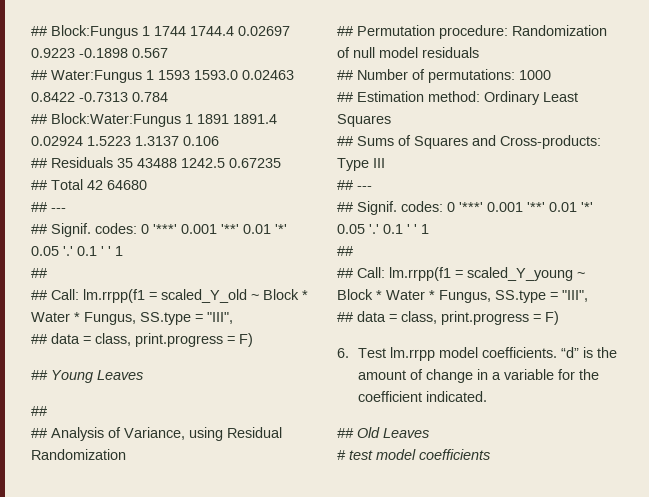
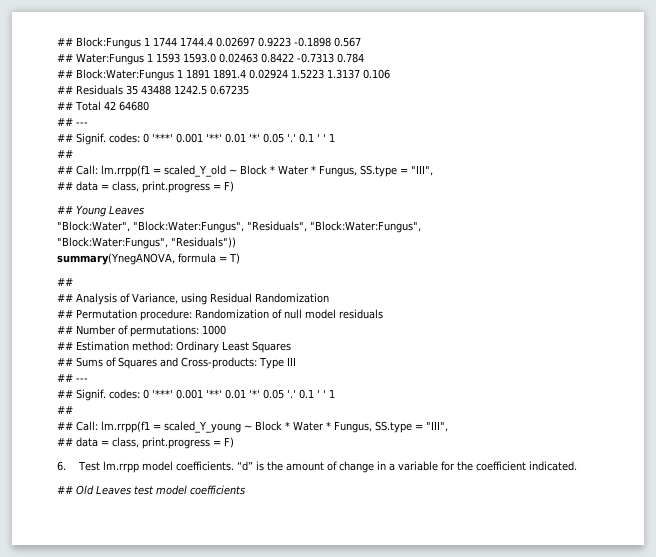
+ "Block:Water", "Block:Water:Fungus", "Residuals", "Block:Water:Fungus",
+ "Block:Water:Fungus", "Residuals"))
+ summary(YnegANOVA, formula = T)
- ## Old Leaves
- # test model coefficients
+ ## Old Leaves test model coefficients

